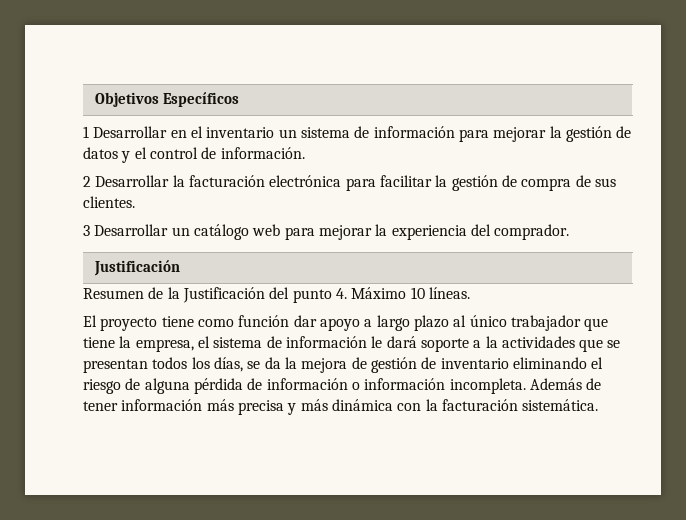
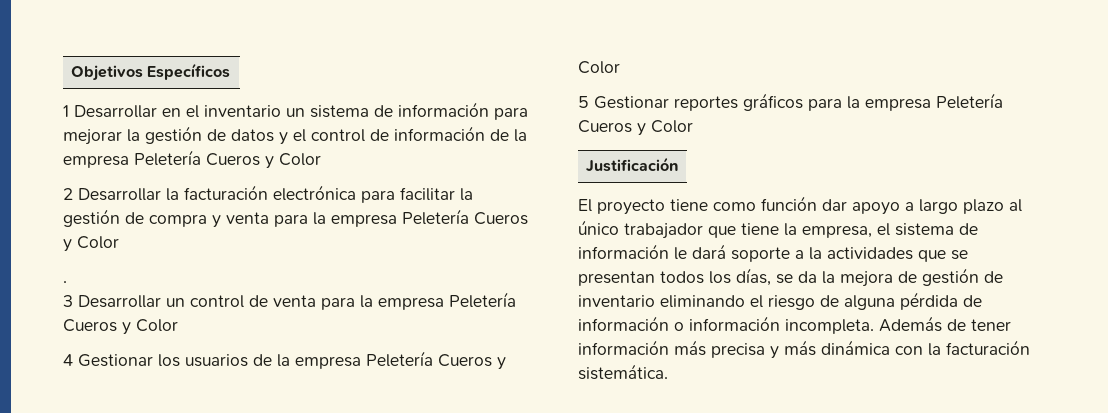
- 1 Desarrollar en el inventario un sistema de información para mejorar la gestión de datos y el control de información.
+ 1 Desarrollar en el inventario un sistema de información para mejorar la gestión de datos y el control de información de la empresa Peletería Cueros y Color
- 2 Desarrollar la facturación electrónica para facilitar la gestión de compra de sus clientes.
- 3 Desarrollar un catálogo web para mejorar la experiencia del comprador.
+ 2 Desarrollar la facturación electrónica para facilitar la gestión de compra y venta para la empresa Peletería Cueros y Color
+ .
+ 3 Desarrollar un control de venta para la empresa Peletería Cueros y Color
+ 4 Gestionar los usuarios de la empresa Peletería Cueros y Color
+ 5 Gestionar reportes gráficos para la empresa Peletería Cueros y Color
  Justificación
- Resumen de la Justificación del punto 4. Máximo 10 líneas.

